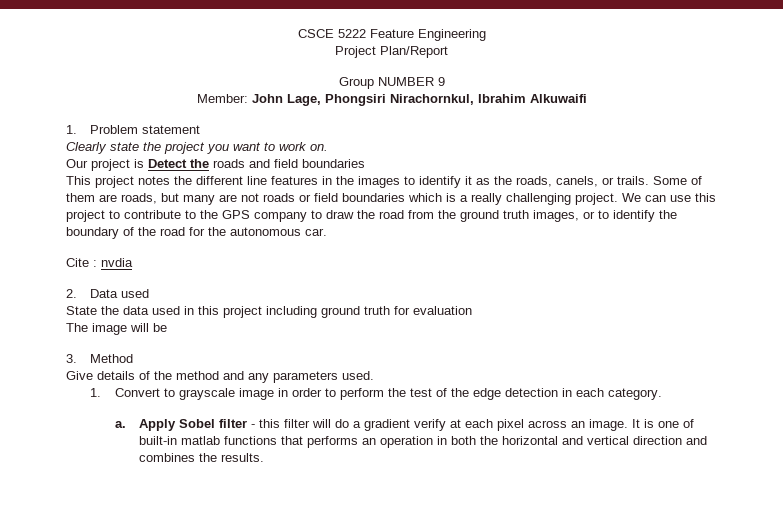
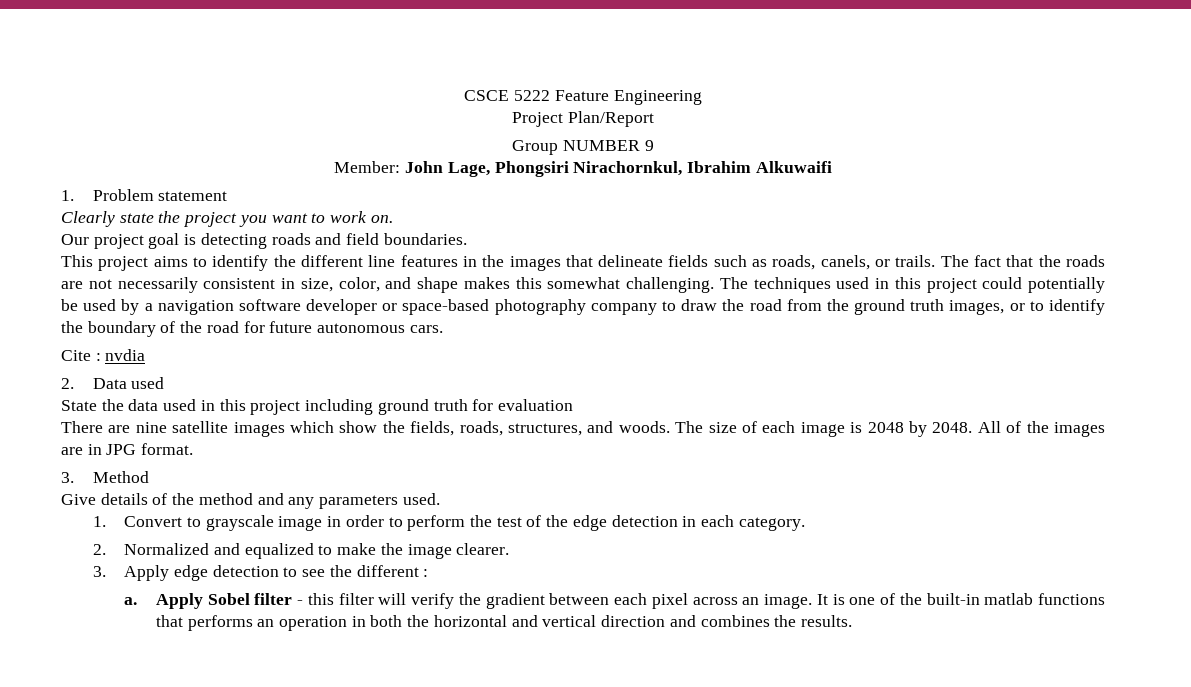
- Our project is Detect the roads and field boundaries
+ Our project goal is detecting roads and field boundaries.
- This project notes the different line features in the images to identify it as the roads, canels, or trails. Some of them are roads, but many are not roads or field boundaries which is a really challenging project. We can use this project to contribute to the GPS company to draw the road from the ground truth images, or to identify the boundary of the road for the autonomous car.
+ This project aims to identify the different line features in the images that delineate fields such as roads, canels, or trails. The fact that the roads are not necessarily consistent in size, color, and shape makes this somewhat challenging. The techniques used in this project could potentially be used by a navigation software developer or space-based photography company to draw the road from the ground truth images, or to identify the boundary of the road for future autonomous cars.
- The image will be
+ There are nine satellite images which show the fields, roads, structures, and woods. The size of each image is 2048 by 2048. All of the images are in JPG format.
+ 2. Normalized and equalized to make the image clearer.
+ 3. Apply edge detection to see the different :
- Apply Sobel filter - this filter will do a gradient verify at each pixel across an image.
+ Apply Sobel filter - this filter will verify the gradient between each pixel across an image.
- It is one of built-in matlab functions that performs an operation in both the horizontal and vertical direction and combines the results.
+ It is one of the built-in matlab functions that performs an operation in both the horizontal and vertical direction and combines the results.

